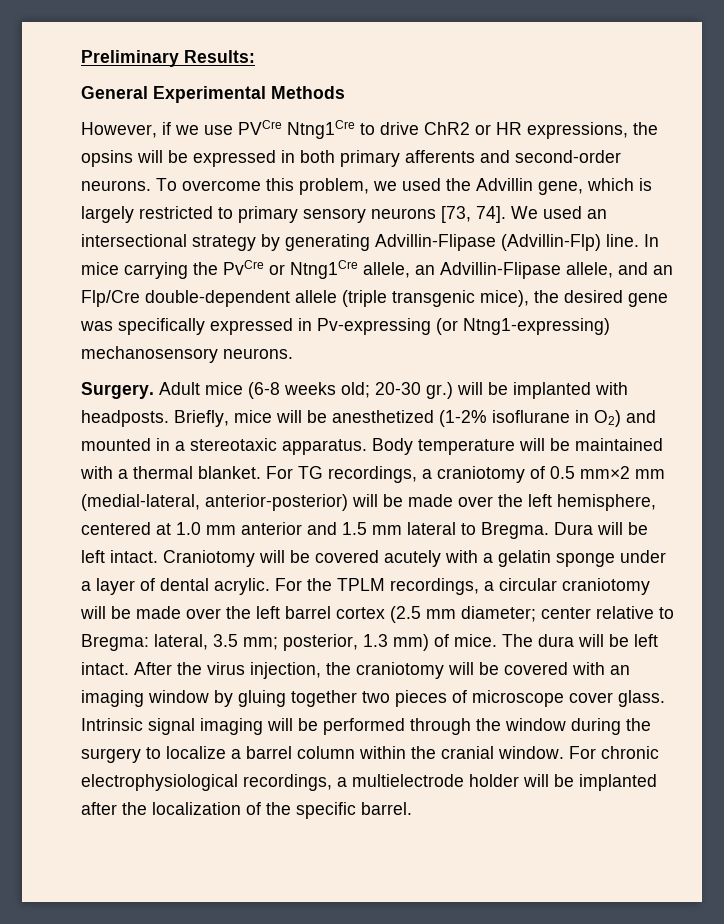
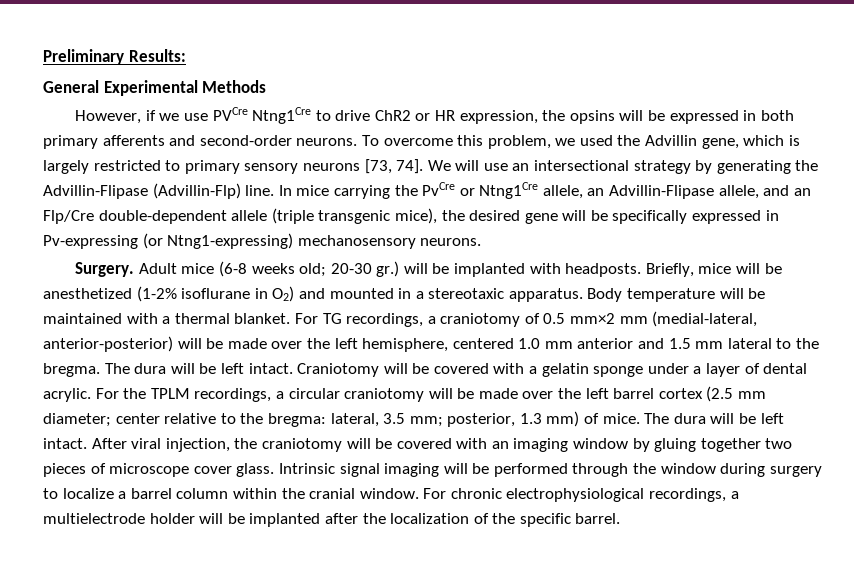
- However, if we use PVCre Ntng1Cre to drive ChR2 or HR expressions, the opsins will be expressed in both primary afferents and second-order neurons.
+ However, if we use PVCre Ntng1Cre to drive ChR2 or HR expression, the opsins will be expressed in both primary afferents and second-order neurons.
- We used an intersectional strategy by generating Advillin-Flipase (Advillin-Flp) line.
+ We will use an intersectional strategy by generating the Advillin-Flipase (Advillin-Flp) line.
- In mice carrying the PvCre or Ntng1Cre allele, an Advillin-Flipase allele, and an Flp/Cre double-dependent allele (triple transgenic mice), the desired gene was specifically expressed in Pv-expressing (or Ntng1-expressing) mechanosensory neurons.
+ In mice carrying the PvCre or Ntng1Cre allele, an Advillin-Flipase allele, and an Flp/Cre double-dependent allele (triple transgenic mice), the desired gene will be specifically expressed in Pv-expressing (or Ntng1-expressing) mechanosensory neurons.
- For TG recordings, a craniotomy of 0.5 mm×2 mm (medial-lateral, anterior-posterior) will be made over the left hemisphere, centered at 1.0 mm anterior and 1.5 mm lateral to Bregma. Dura will be left intact.
+ For TG recordings, a craniotomy of 0.5 mm×2 mm (medial-lateral, anterior-posterior) will be made over the left hemisphere, centered 1.0 mm anterior and 1.5 mm lateral to the bregma. The dura will be left intact.
- Craniotomy will be covered acutely with a gelatin sponge under a layer of dental acrylic.
+ Craniotomy will be covered with a gelatin sponge under a layer of dental acrylic.
- For the TPLM recordings, a circular craniotomy will be made over the left barrel cortex (2.5 mm diameter; center relative to Bregma: lateral, 3.5 mm; posterior, 1.3 mm) of mice.
+ For the TPLM recordings, a circular craniotomy will be made over the left barrel cortex (2.5 mm diameter; center relative to the bregma: lateral, 3.5 mm; posterior, 1.3 mm) of mice.
- After the virus injection, the craniotomy will be covered with an imaging window by gluing together two pieces of microscope cover glass.
+ After viral injection, the craniotomy will be covered with an imaging window by gluing together two pieces of microscope cover glass.
- Intrinsic signal imaging will be performed through the window during the surgery to localize a barrel column within the cranial window.
+ Intrinsic signal imaging will be performed through the window during surgery to localize a barrel column within the cranial window.

